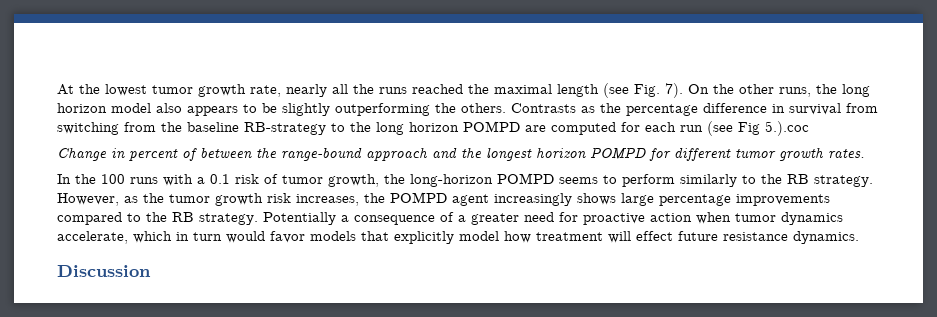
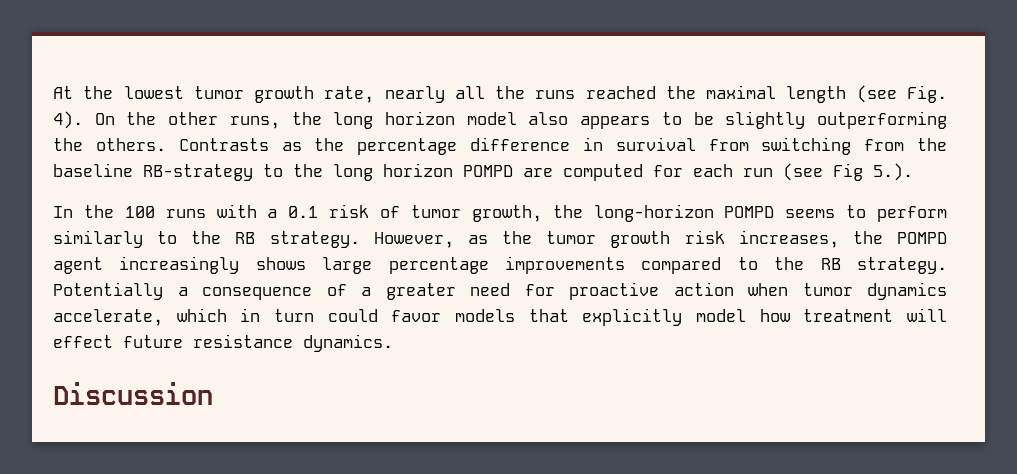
- At the lowest tumor growth rate, nearly all the runs reached the maximal length (see Fig. 7).
+ At the lowest tumor growth rate, nearly all the runs reached the maximal length (see Fig. 4).
- Contrasts as the percentage difference in survival from switching from the baseline RB-strategy to the long horizon POMPD are computed for each run (see Fig 5.).coc
- Change in percent of between the range-bound approach and the longest horizon POMPD for different tumor growth rates.
+ Contrasts as the percentage difference in survival from switching from the baseline RB-strategy to the long horizon POMPD are computed for each run (see Fig 5.).
- Potentially a consequence of a greater need for proactive action when tumor dynamics accelerate, which in turn would favor models that explicitly model how treatment will effect future resistance dynamics.
+ Potentially a consequence of a greater need for proactive action when tumor dynamics accelerate, which in turn could favor models that explicitly model how treatment will effect future resistance dynamics.

